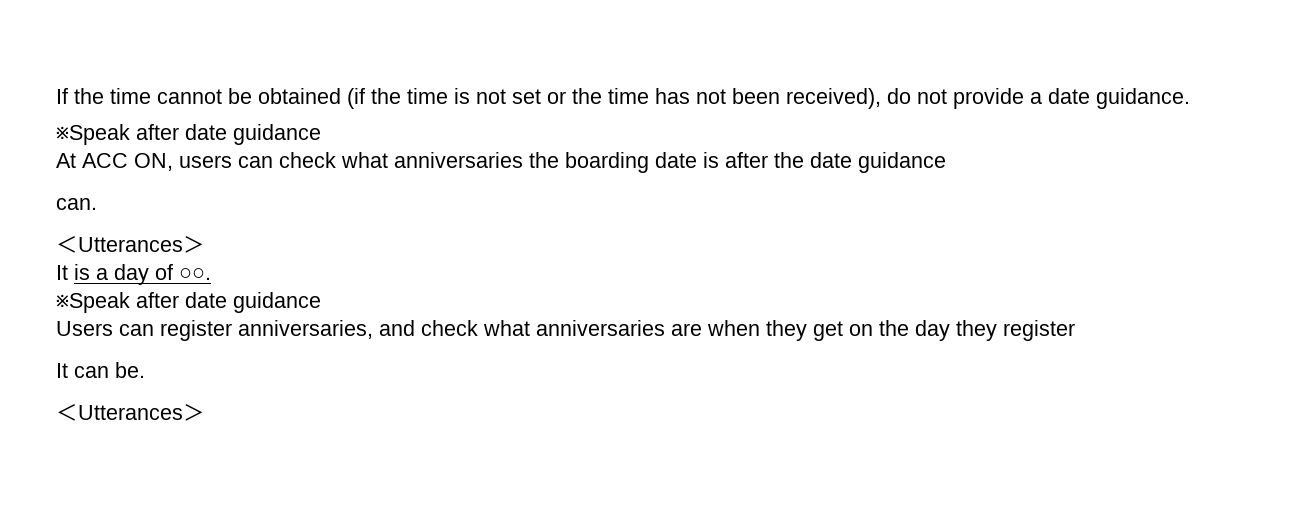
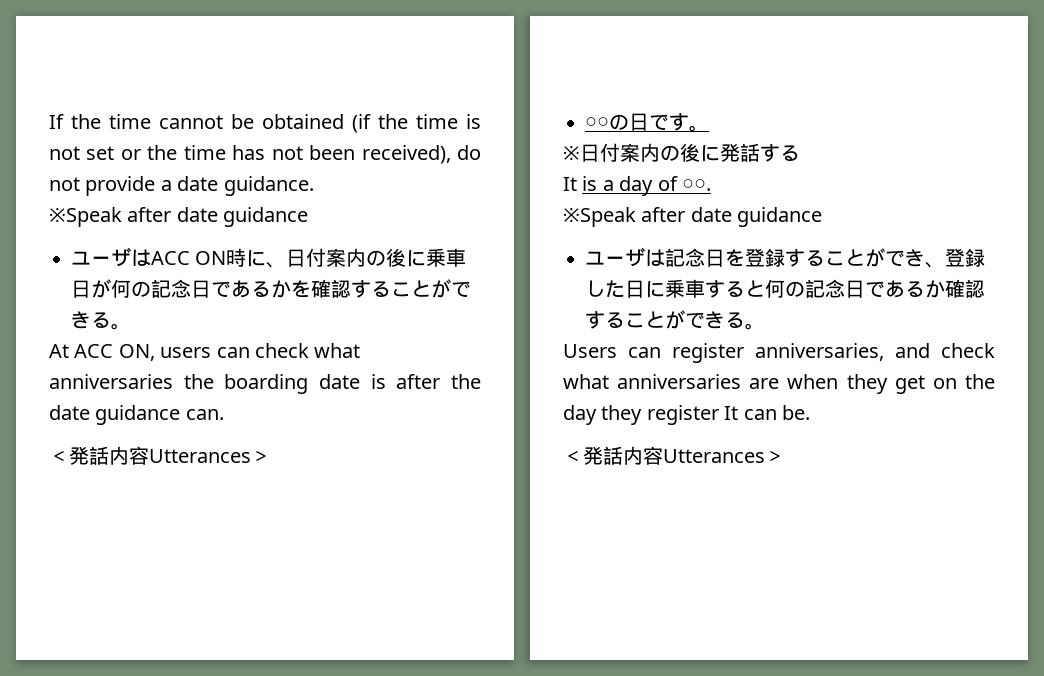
+ ユーザはACC ON時に、日付案内の後に乗車日が何の記念日であるかを確認することができる。
- At ACC ON, users can check what anniversaries the boarding date is after the date guidance
- can.
- ＜Utterances＞
+ At ACC ON, users can check what anniversaries the boarding date is after the date guidance can.
+ ＜発話内容Utterances＞
+ ○○の日です。
+ ※日付案内の後に発話する
+ ユーザは記念日を登録することができ、登録した日に乗車すると何の記念日であるか確認することができる。
- Users can register anniversaries, and check what anniversaries are when they get on the day they register
- It can be.
- ＜Utterances＞
+ Users can register anniversaries, and check what anniversaries are when they get on the day they register It can be.
+ ＜発話内容Utterances＞

